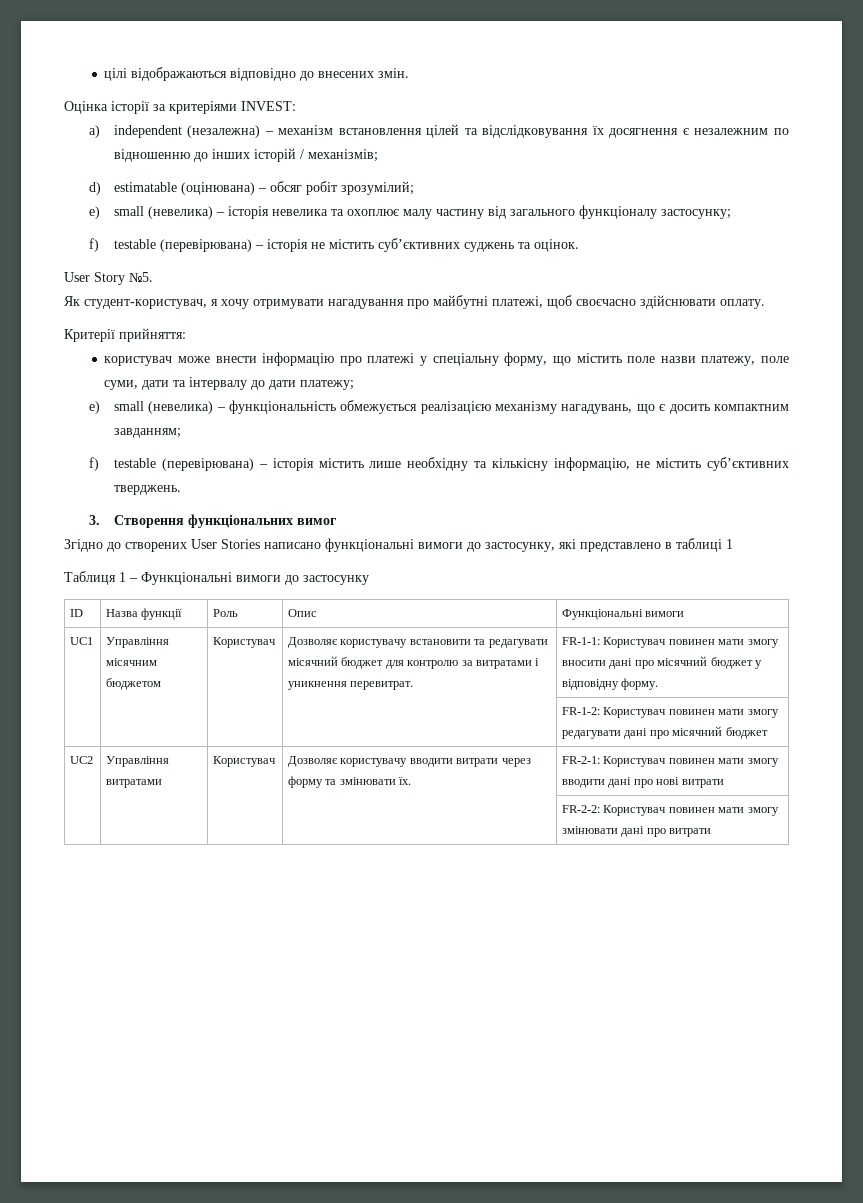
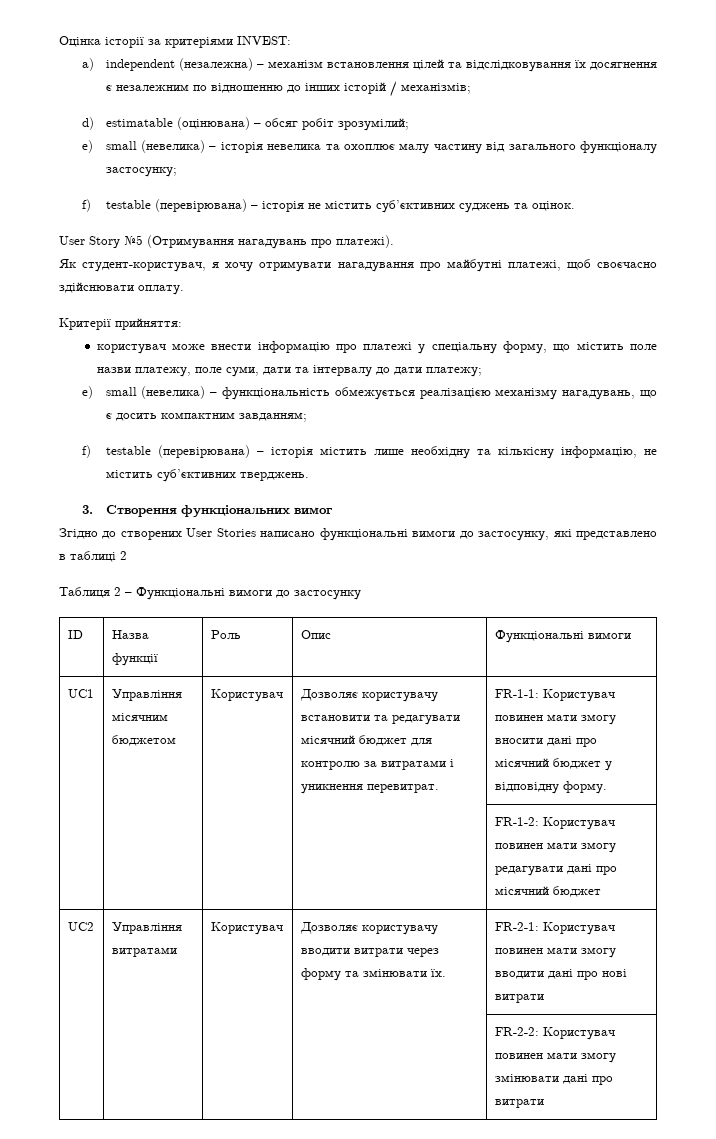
- цілі відображаються відповідно до внесених змін.
- User Story №5.
+ User Story №5 (Отримування нагадувань про платежі).
- Згідно до створених User Stories написано функціональні вимоги до застосунку, які представлено в таблиці 1
+ Згідно до створених User Stories написано функціональні вимоги до застосунку, які представлено в таблиці 2
- Таблиця 1 – Функціональні вимоги до застосунку
+ Таблиця 2 – Функціональні вимоги до застосунку

